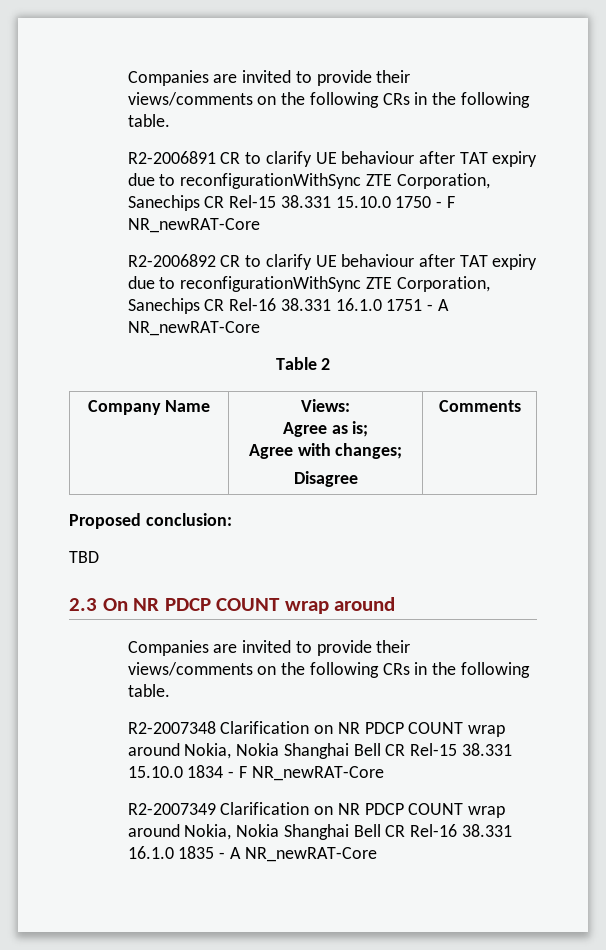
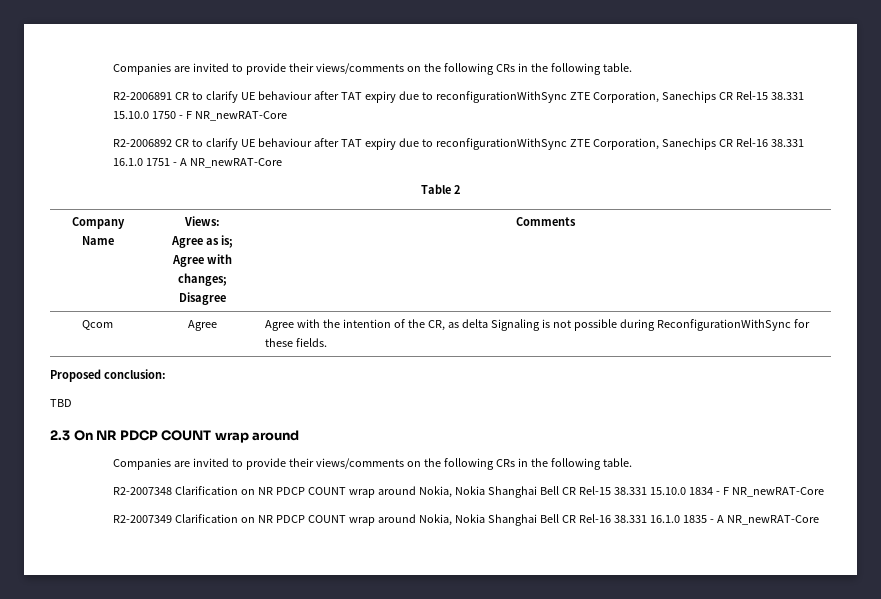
+ Qcom | Agree | Agree with the intention of the CR, as delta Signaling is not possible during ReconfigurationWithSync for these fields.

